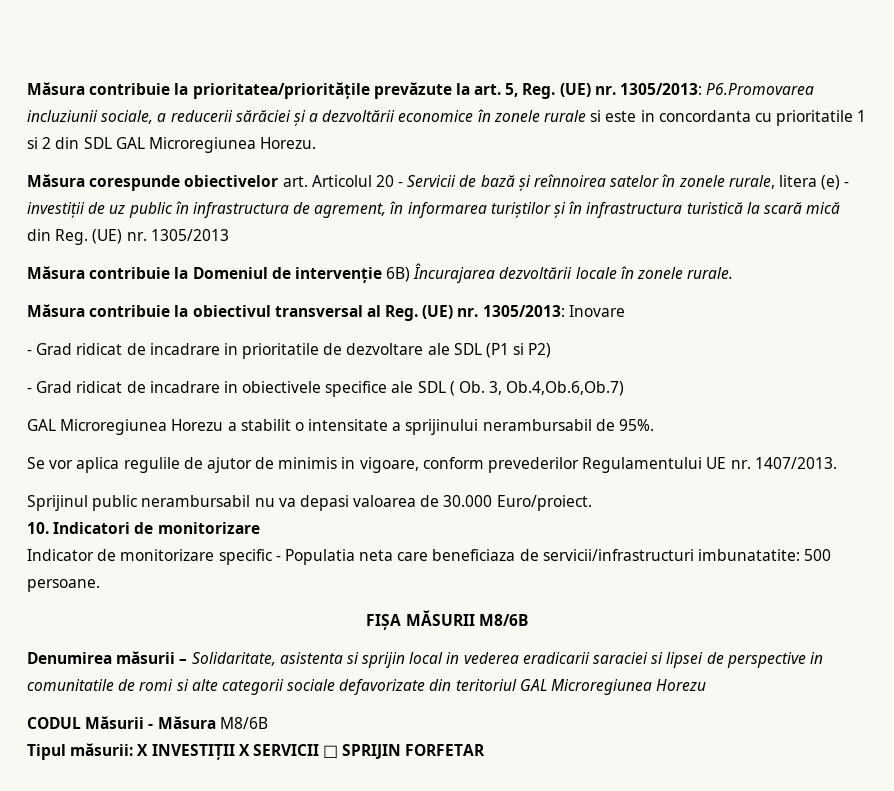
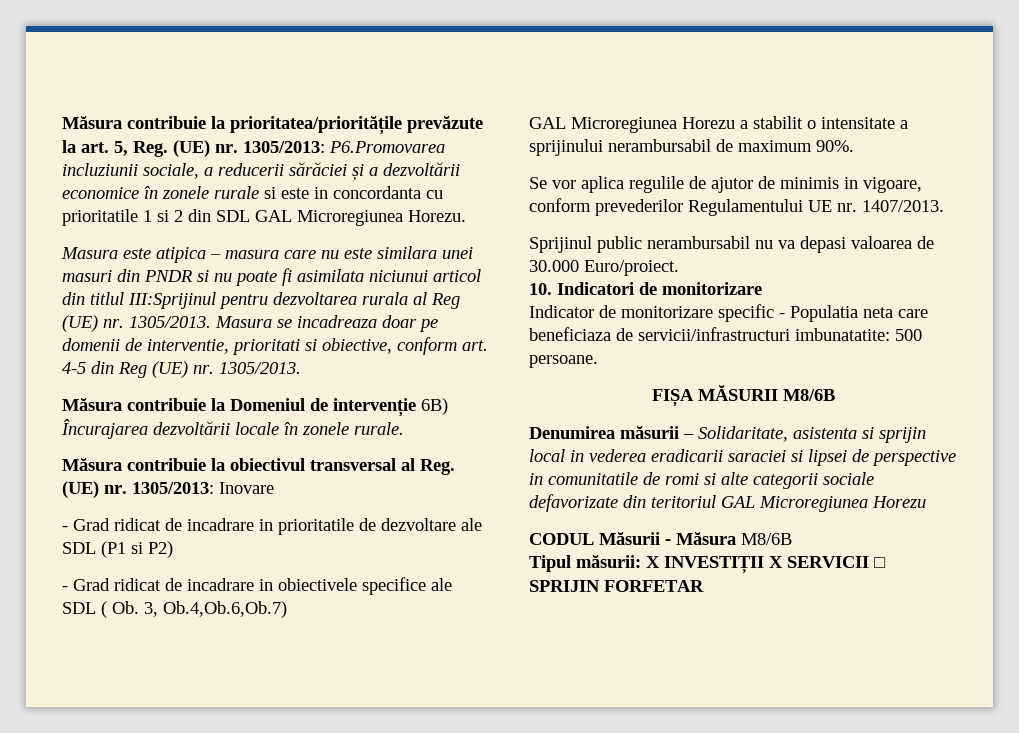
- Măsura corespunde obiectivelor art. Articolul 20 - Servicii de bază și reînnoirea satelor în zonele rurale, litera (e) - investiții de uz public în infrastructura de agrement, în informarea turiștilor și în infrastructura turistică la scară mică din Reg. (UE) nr. 1305/2013
+ Masura este atipica – masura care nu este similara unei masuri din PNDR si nu poate fi asimilata niciunui articol din titlul III:Sprijinul pentru dezvoltarea rurala al Reg (UE) nr. 1305/2013. Masura se incadreaza doar pe domenii de interventie, prioritati si obiective, conform art. 4-5 din Reg (UE) nr. 1305/2013.
- GAL Microregiunea Horezu a stabilit o intensitate a sprijinului nerambursabil de 95%.
+ GAL Microregiunea Horezu a stabilit o intensitate a sprijinului nerambursabil de maximum 90%.

